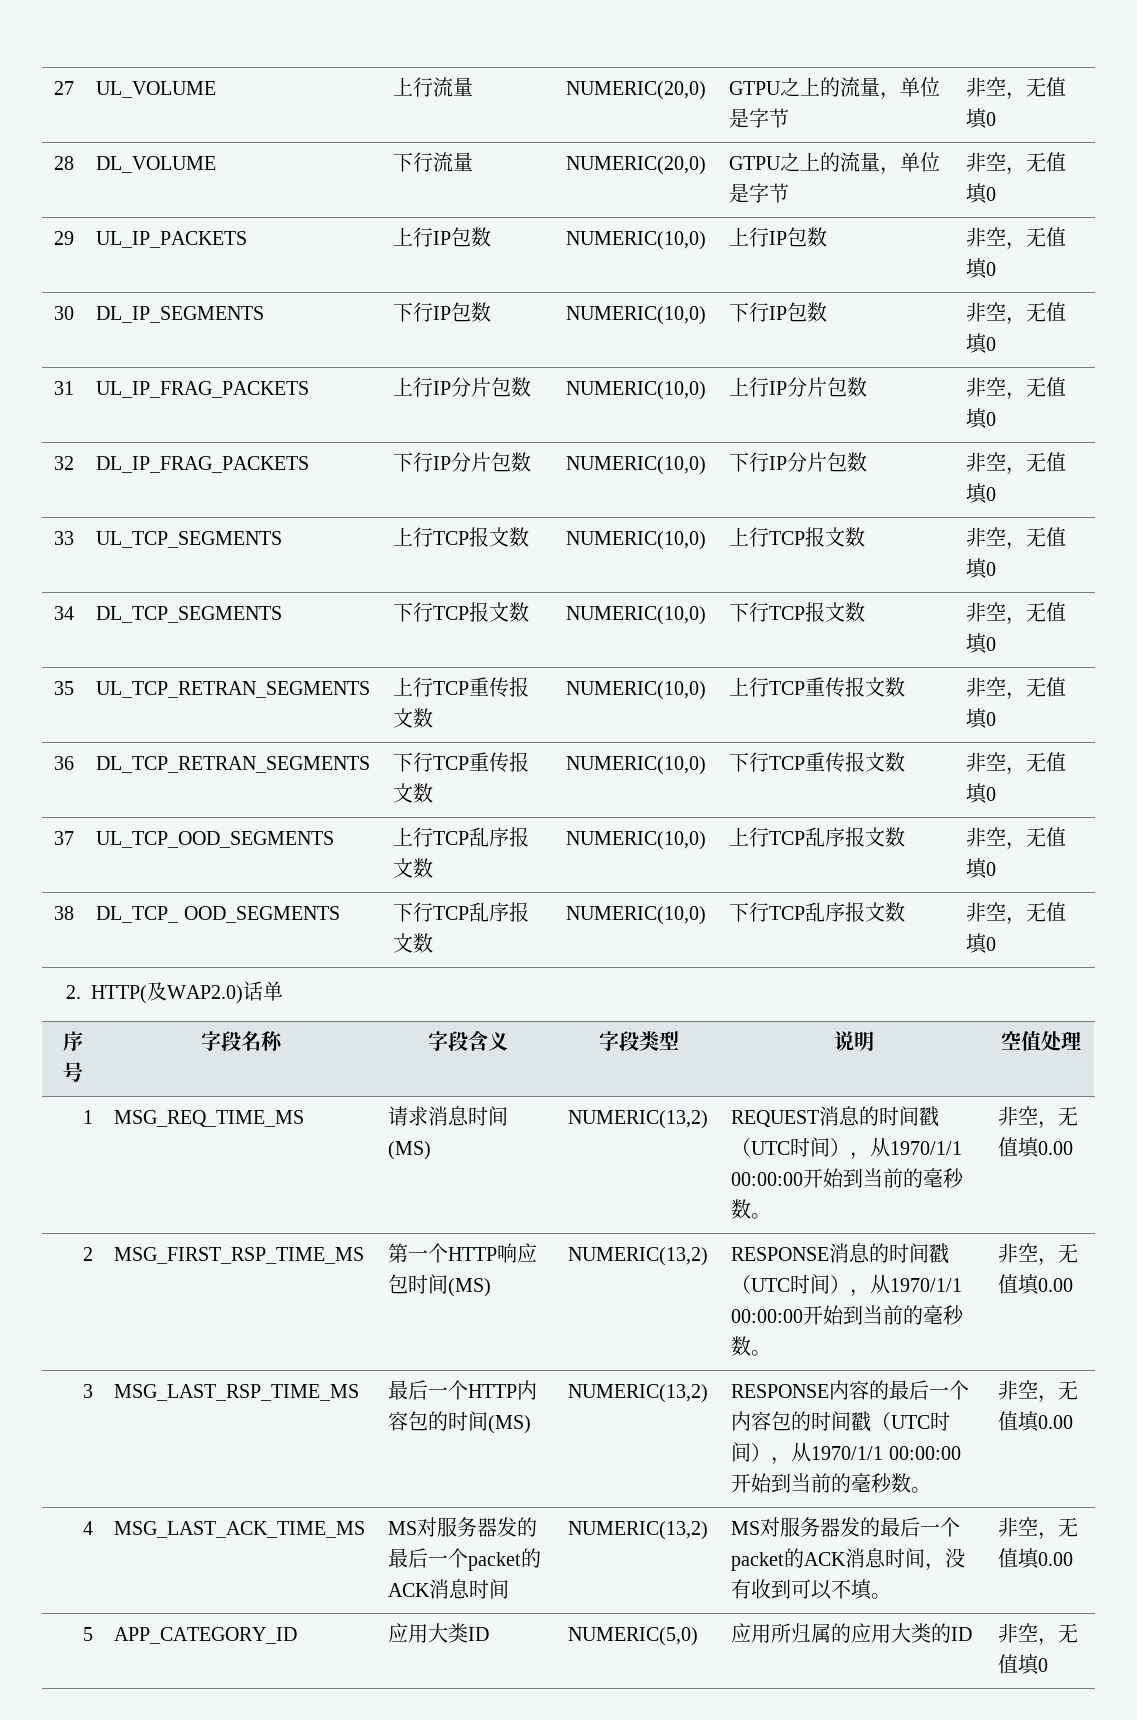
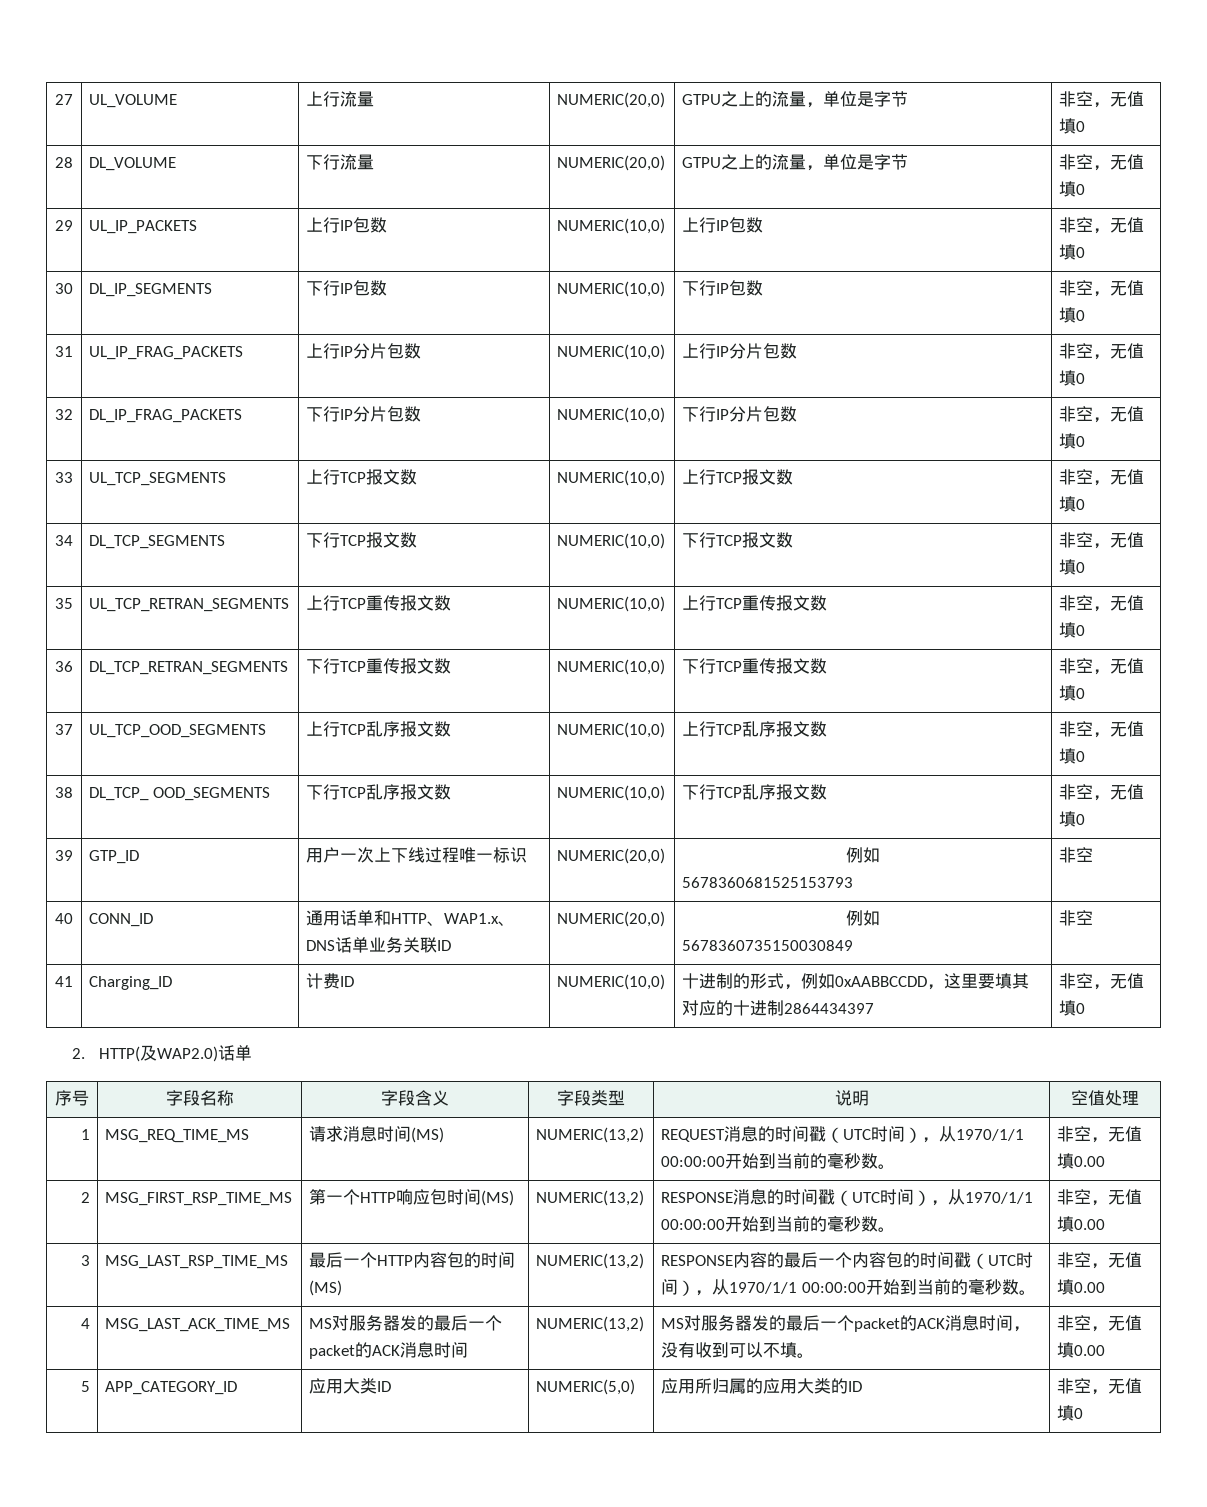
+ 39 | GTP_ID | 用户一次上下线过程唯一标识 | NUMERIC(20,0) | 例如
+ 5678360681525153793 | 非空
+ 40 | CONN_ID | 通用话单和HTTP、WAP1.x、DNS话单业务关联ID | NUMERIC(20,0) | 例如
+ 5678360735150030849 | 非空
+ 41 | Charging_ID | 计费ID | NUMERIC(10,0) | 十进制的形式，例如0xAABBCCDD，这里要填其对应的十进制2864434397 | 非空，无值填0

